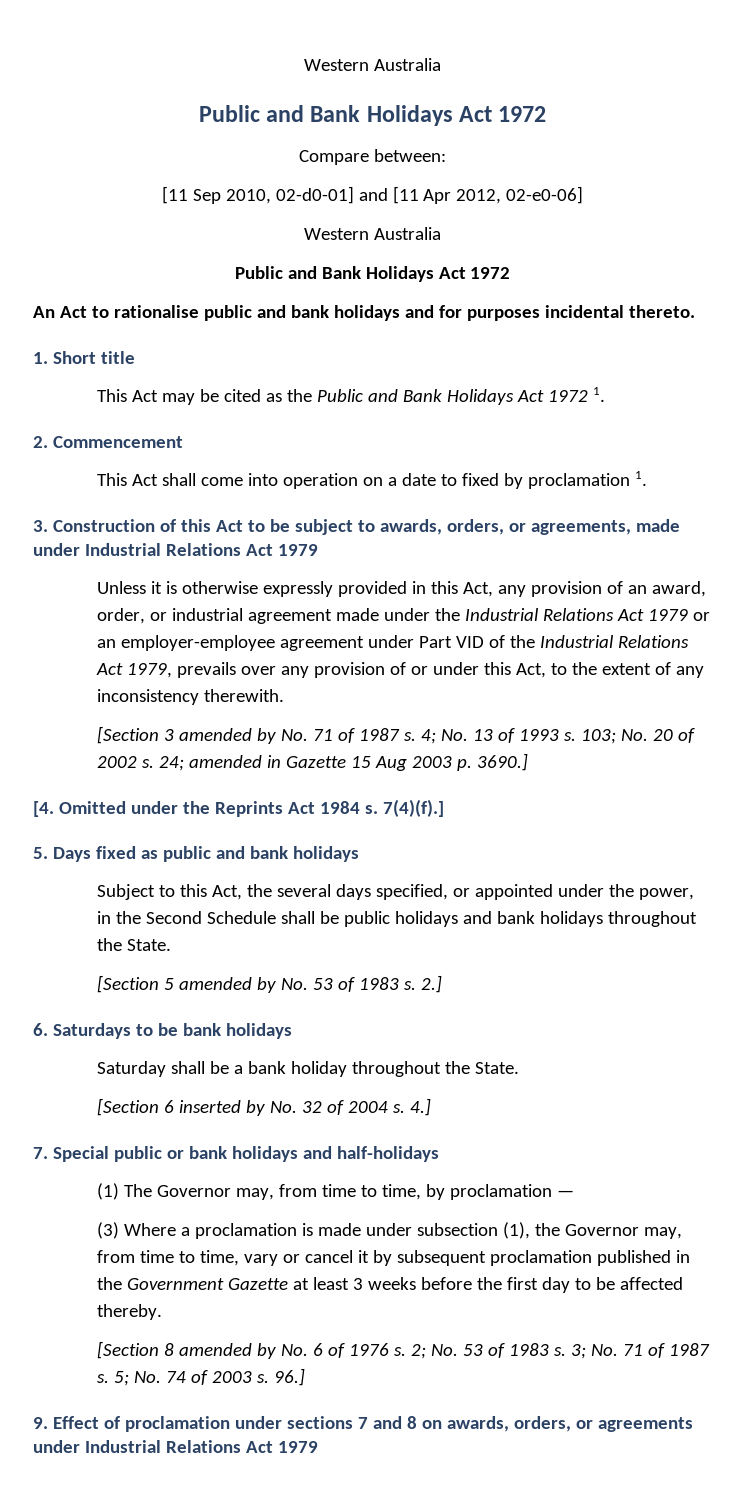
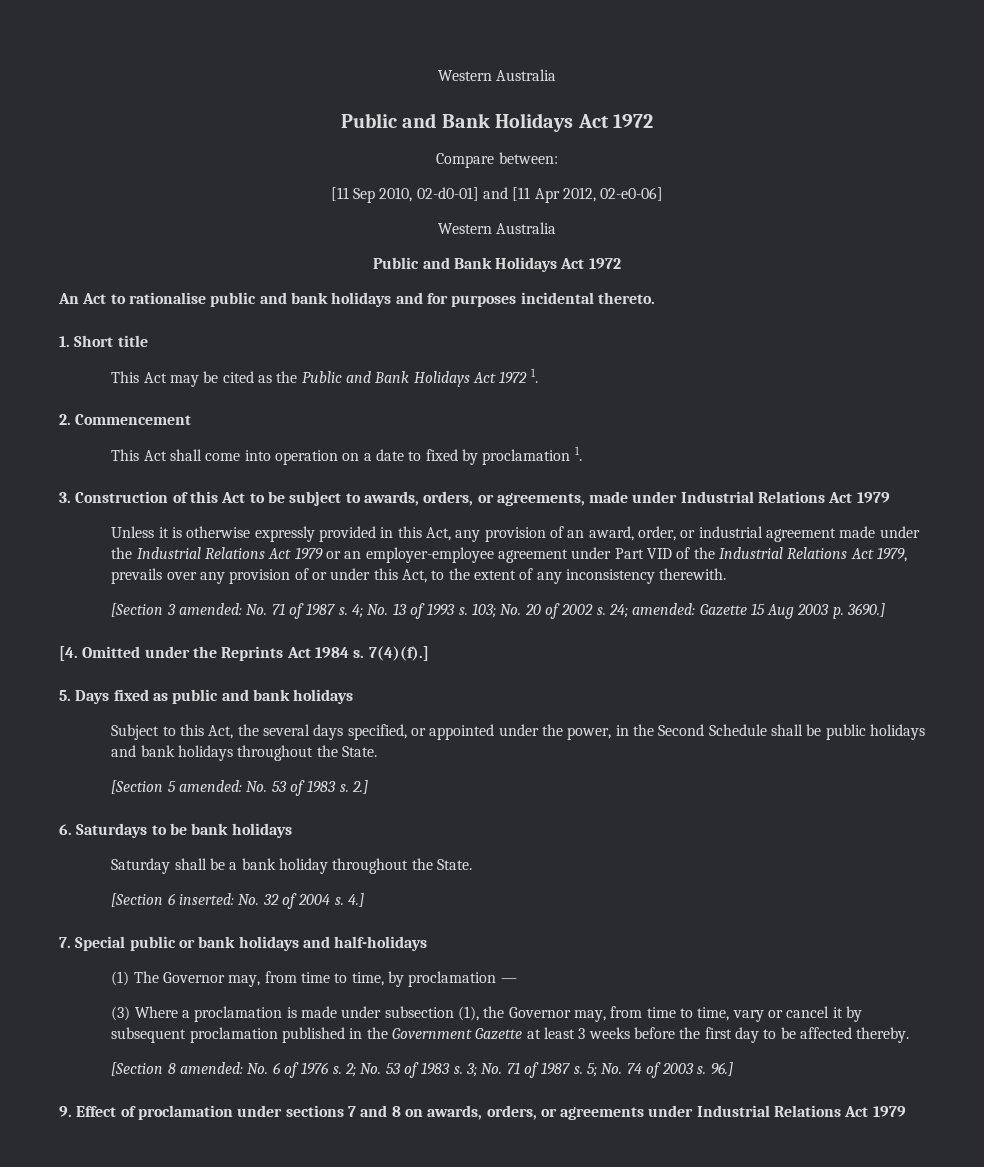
- [Section 3 amended by No. 71 of 1987 s.
+ [Section 3 amended: No. 71 of 1987 s.
- 24; amended in Gazette 15 Aug 2003 p. 3690.]
+ 24; amended: Gazette 15 Aug 2003 p. 3690.]
- [Section 5 amended by No. 53 of 1983 s.
+ [Section 5 amended: No. 53 of 1983 s.
- [Section 6 inserted by No. 32 of 2004 s.
+ [Section 6 inserted: No. 32 of 2004 s.
- [Section 8 amended by No. 6 of 1976 s.
+ [Section 8 amended: No. 6 of 1976 s.

